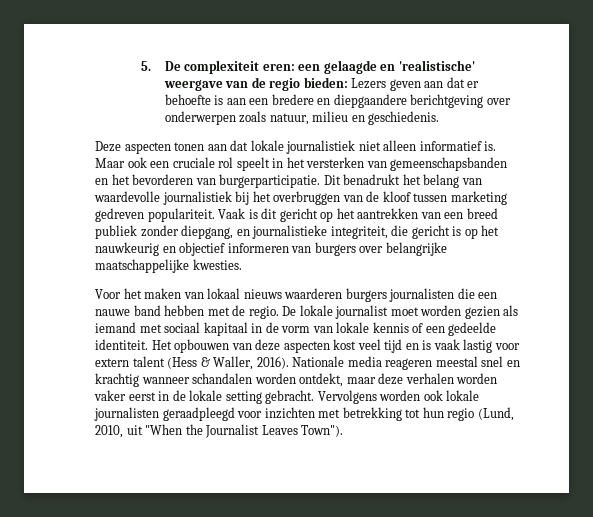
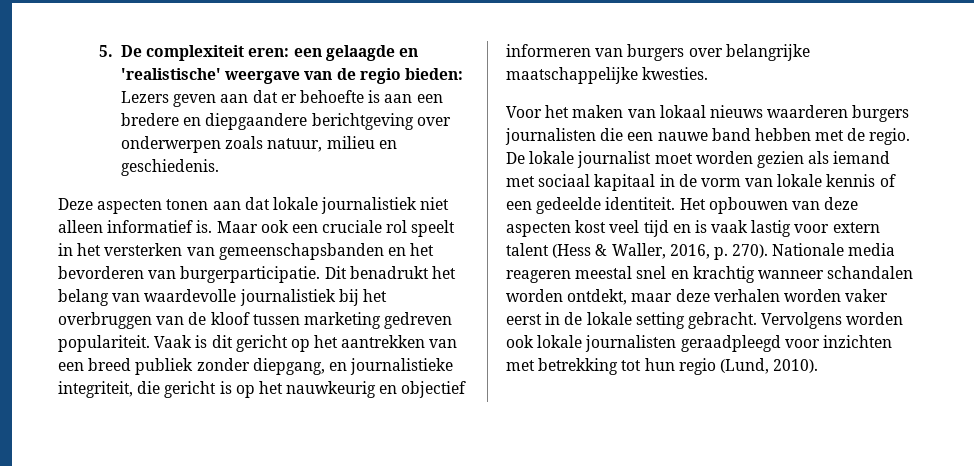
- Het opbouwen van deze aspecten kost veel tijd en is vaak lastig voor extern talent (Hess & Waller, 2016).
+ Het opbouwen van deze aspecten kost veel tijd en is vaak lastig voor extern talent (Hess & Waller, 2016, p. 270).
- Vervolgens worden ook lokale journalisten geraadpleegd voor inzichten met betrekking tot hun regio (Lund, 2010, uit "When the Journalist Leaves Town").
+ Vervolgens worden ook lokale journalisten geraadpleegd voor inzichten met betrekking tot hun regio (Lund, 2010).

